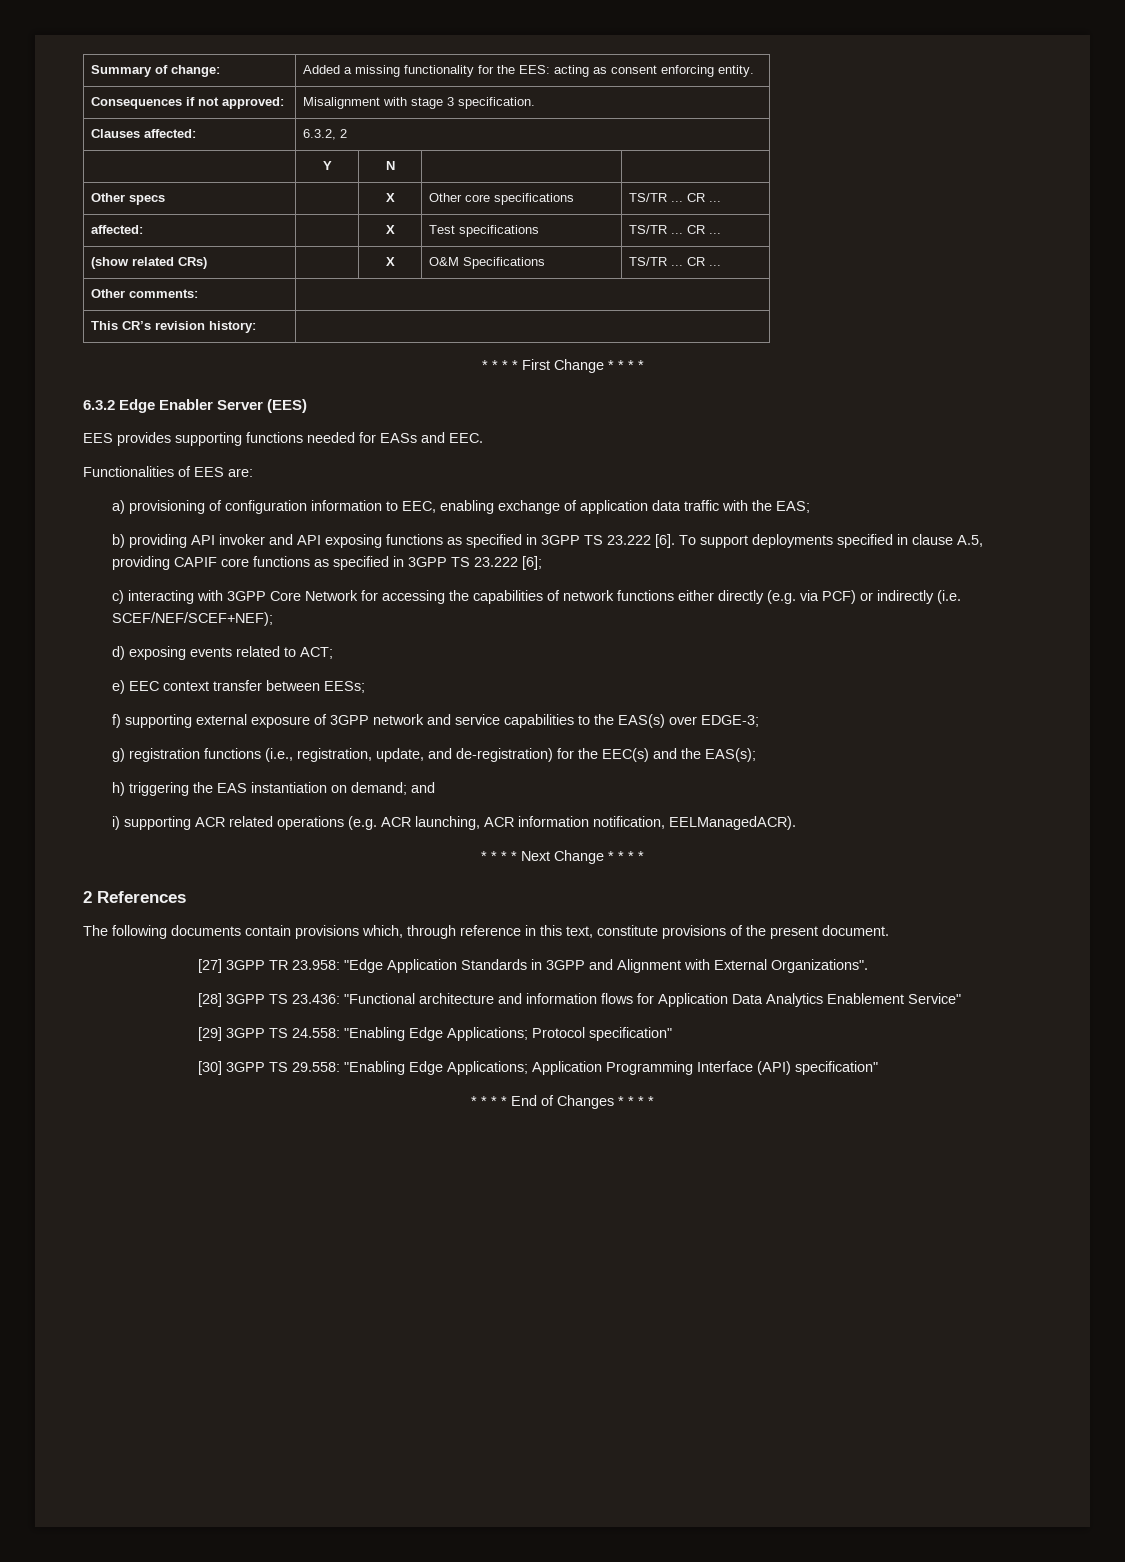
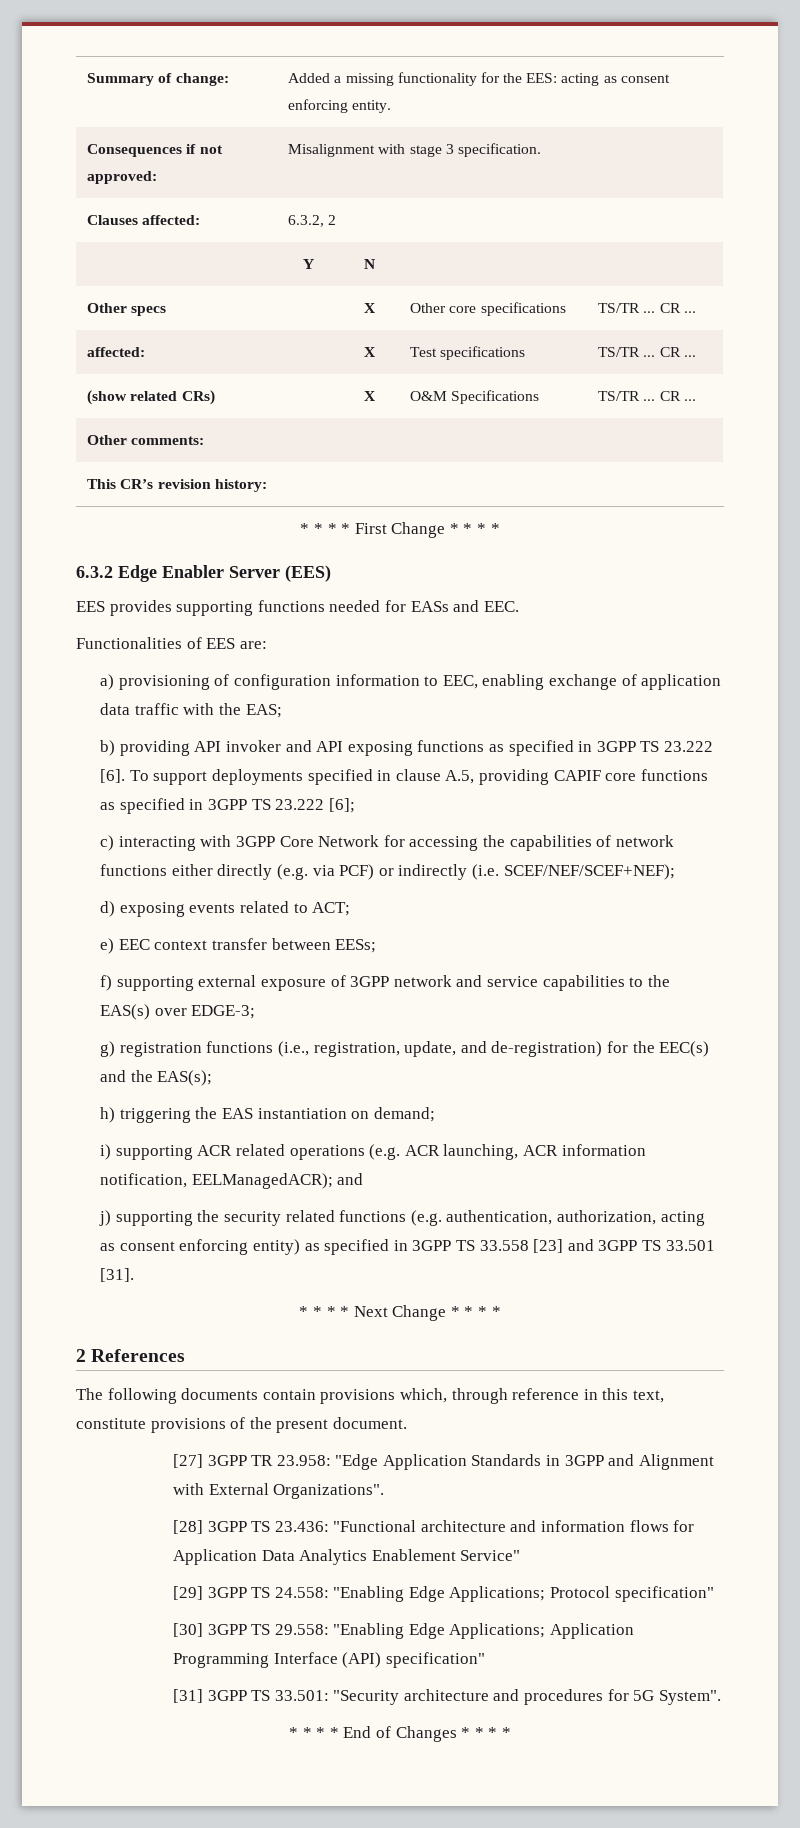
- h) triggering the EAS instantiation on demand; and
+ h) triggering the EAS instantiation on demand;
- i) supporting ACR related operations (e.g. ACR launching, ACR information notification, EELManagedACR).
+ i) supporting ACR related operations (e.g. ACR launching, ACR information notification, EELManagedACR); and
+ j) supporting the security related functions (e.g. authentication, authorization, acting as consent enforcing entity) as specified in 3GPP TS 33.558 [23] and 3GPP TS 33.501 [31].
+ [31] 3GPP TS 33.501: "Security architecture and procedures for 5G System".

